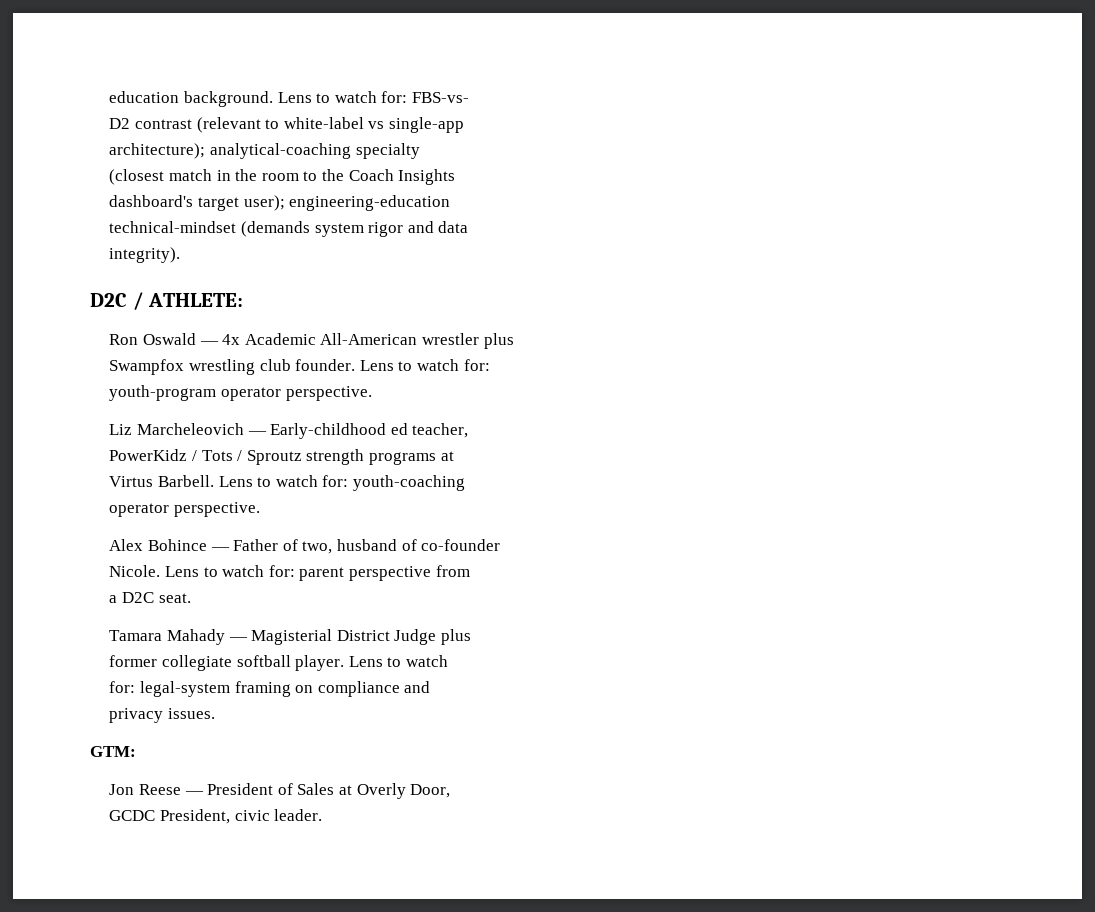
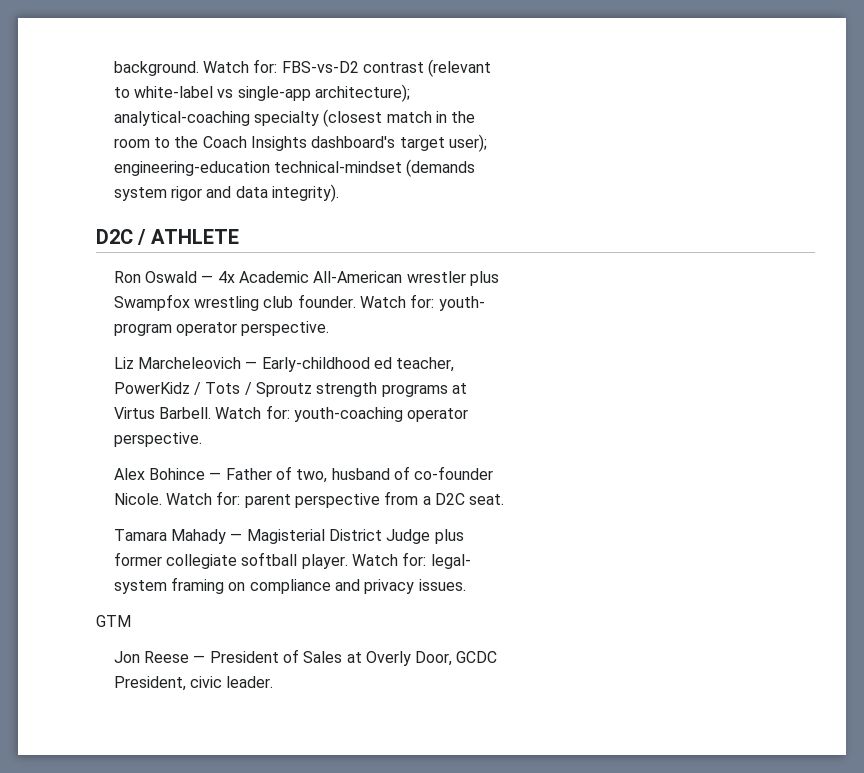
- education background. Lens to watch for: FBS-vs-
- D2 contrast (relevant to white-label vs single-app
- architecture); analytical-coaching specialty
- (closest match in the room to the Coach Insights
- dashboard's target user); engineering-education
- technical-mindset (demands system rigor and data
- integrity).
+ background. Watch for: FBS-vs-D2 contrast (relevant
+ to white-label vs single-app architecture);
+ analytical-coaching specialty (closest match in the
+ room to the Coach Insights dashboard's target user);
+ engineering-education technical-mindset (demands
+ system rigor and data integrity).
- D2C / ATHLETE:
+ D2C / ATHLETE
- Swampfox wrestling club founder. Lens to watch for:
- youth-program operator perspective.
+ Swampfox wrestling club founder. Watch for: youth-
+ program operator perspective.
- Lens to watch for: youth-coaching
- operator perspective.
+ Watch for: youth-coaching operator
+ perspective.
- Lens to watch for: parent perspective from
- a D2C seat.
+ Watch for: parent perspective from a D2C seat.
- former collegiate softball player. Lens to watch
- for: legal-system framing on compliance and
- privacy issues.
+ former collegiate softball player. Watch for: legal-
+ system framing on compliance and privacy issues.
- GTM:
+ GTM
- Jon Reese — President of Sales at Overly Door,
- GCDC President, civic leader.
+ Jon Reese — President of Sales at Overly Door, GCDC
+ President, civic leader.

